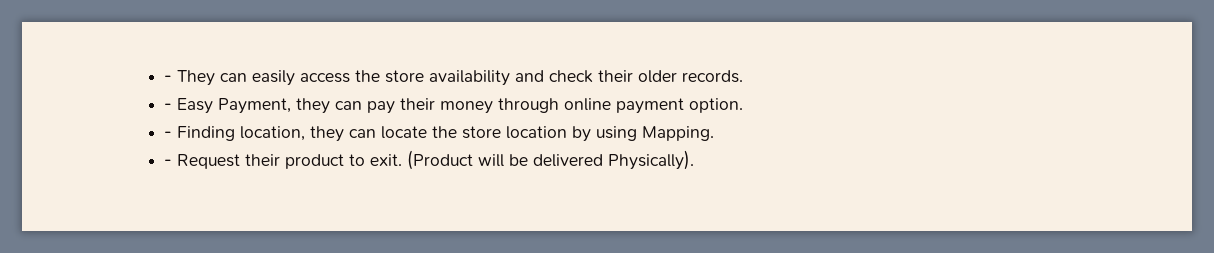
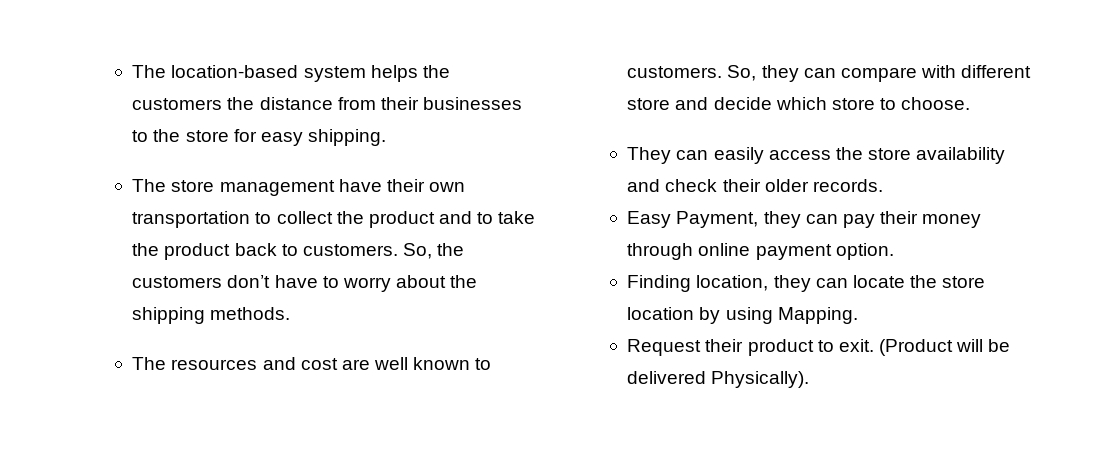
- - They can easily access the store availability and check their older records.
+ The location-based system helps the customers the distance from their businesses to the store for easy shipping.
+ The store management have their own transportation to collect the product and to take the product back to customers. So, the customers don’t have to worry about the shipping methods.
+ The resources and cost are well known to customers. So, they can compare with different store and decide which store to choose.
+ They can easily access the store availability and check their older records.
- - Easy Payment, they can pay their money through online payment option.
+ Easy Payment, they can pay their money through online payment option.
- - Finding location, they can locate the store location by using Mapping.
+ Finding location, they can locate the store location by using Mapping.
- - Request their product to exit.
+ Request their product to exit.

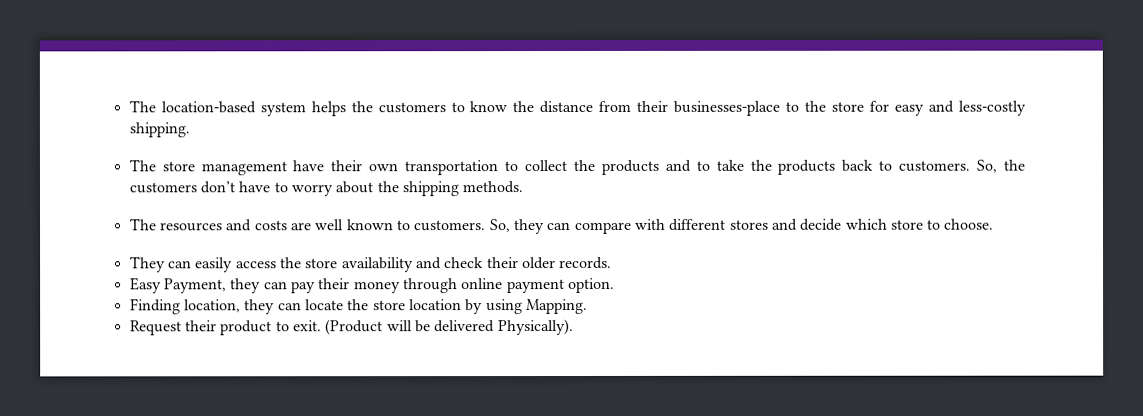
- The location-based system helps the customers the distance from their businesses to the store for easy shipping.
+ The location-based system helps the customers to know the distance from their businesses-place to the store for easy and less-costly shipping.
- The store management have their own transportation to collect the product and to take the product back to customers.
+ The store management have their own transportation to collect the products and to take the products back to customers.
- The resources and cost are well known to customers.
+ The resources and costs are well known to customers.
- So, they can compare with different store and decide which store to choose.
+ So, they can compare with different stores and decide which store to choose.

